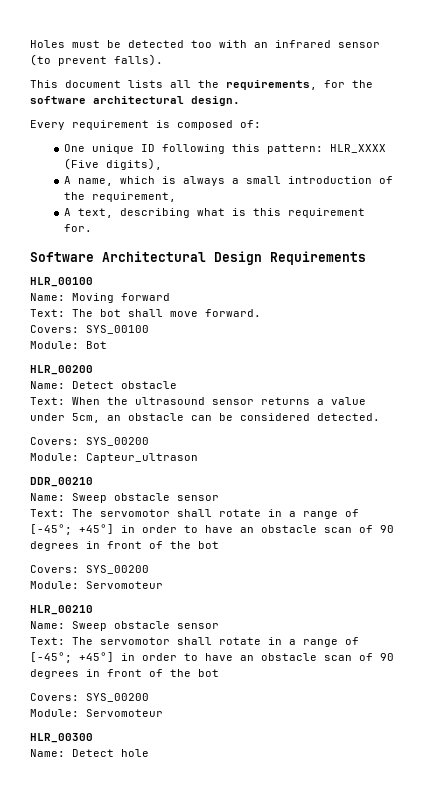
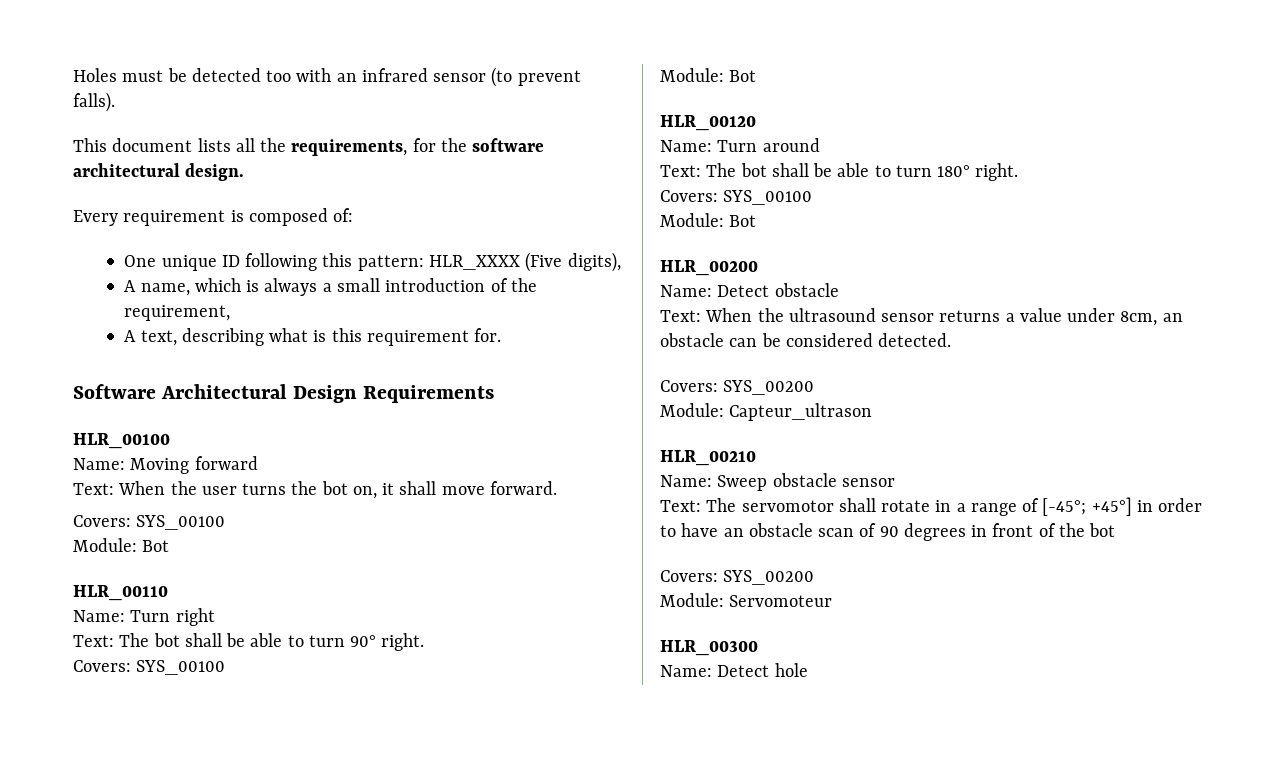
- Text: The bot shall move forward.
+ Text: When the user turns the bot on, it shall move forward.
+ Covers: SYS_00100
+ Module: Bot
+ HLR_00110
+ Name: Turn right
+ Text: The bot shall be able to turn 90° right.
+ Covers: SYS_00100
+ Module: Bot
+ HLR_00120
+ Name: Turn around
+ Text: The bot shall be able to turn 180° right.
- Text: When the ultrasound sensor returns a value under 5cm, an obstacle can be considered detected.
+ Text: When the ultrasound sensor returns a value under 8cm, an obstacle can be considered detected.
- DDR_00210
- Name: Sweep obstacle sensor
- Text: The servomotor shall rotate in a range of [-45°; +45°] in order to have an obstacle scan of 90 degrees in front of the bot
- Covers: SYS_00200
- Module: Servomoteur

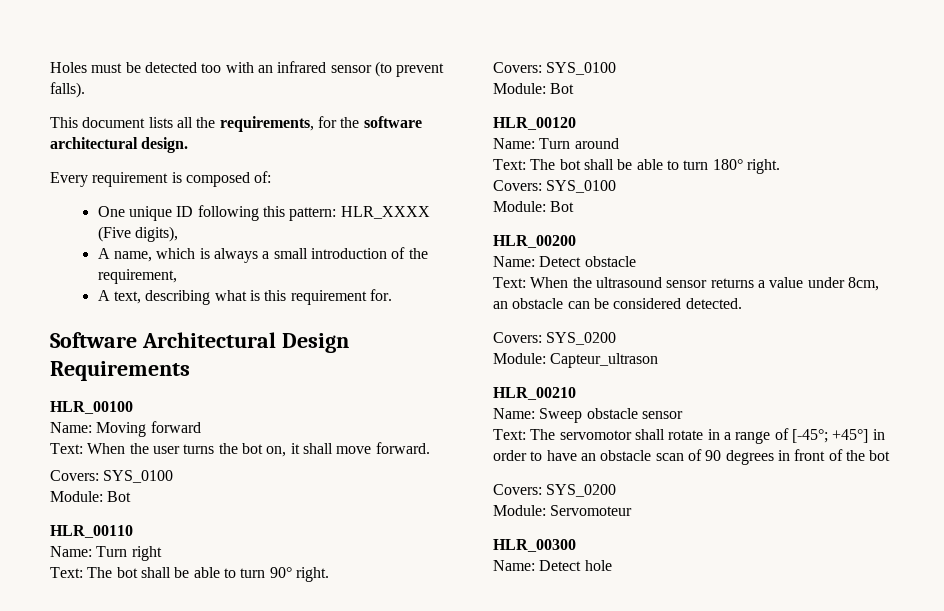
  Text: When the user turns the bot on, it shall move forward.
- Covers: SYS_00100
+ Covers: SYS_0100
  Text: The bot shall be able to turn 90° right.
- Covers: SYS_00100
+ Covers: SYS_0100
  Text: The bot shall be able to turn 180° right.
- Covers: SYS_00100
+ Covers: SYS_0100
  Text: When the ultrasound sensor returns a value under 8cm, an obstacle can be considered detected.
- Covers: SYS_00200
+ Covers: SYS_0200
  Text: The servomotor shall rotate in a range of [-45°; +45°] in order to have an obstacle scan of 90 degrees in front of the bot
- Covers: SYS_00200
+ Covers: SYS_0200

